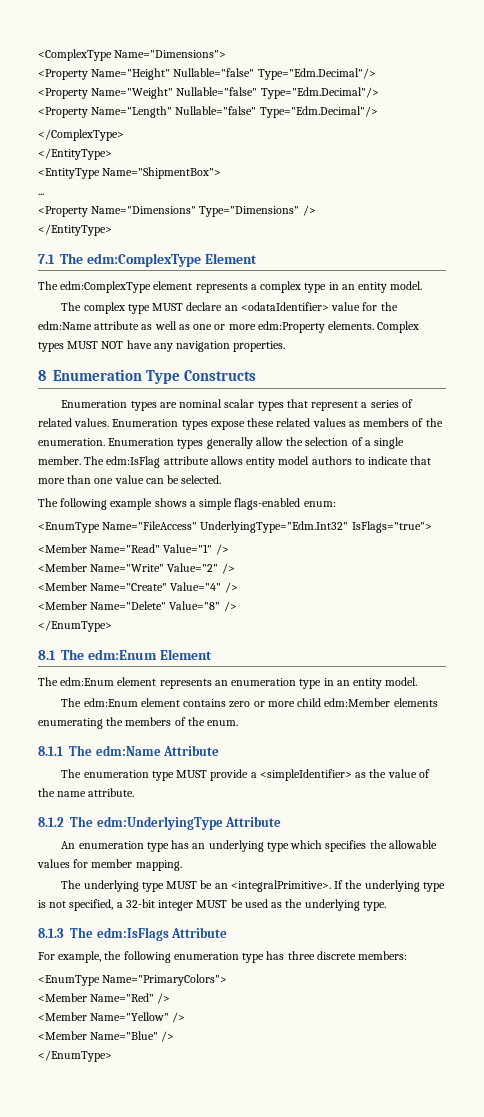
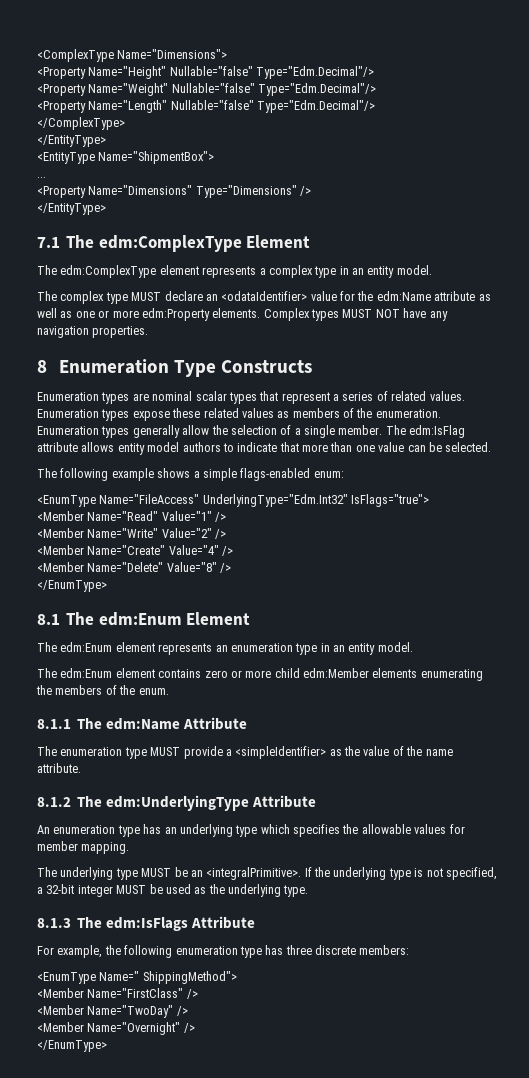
- <EnumType Name="PrimaryColors">
- <Member Name="Red" />
- <Member Name="Yellow" />
- <Member Name="Blue" />
+ <EnumType Name=" ShippingMethod">
+ <Member Name="FirstClass" />
+ <Member Name="TwoDay" />
+ <Member Name="Overnight" />

